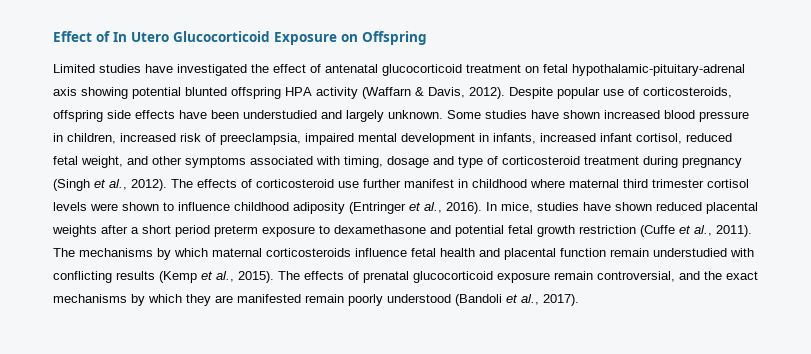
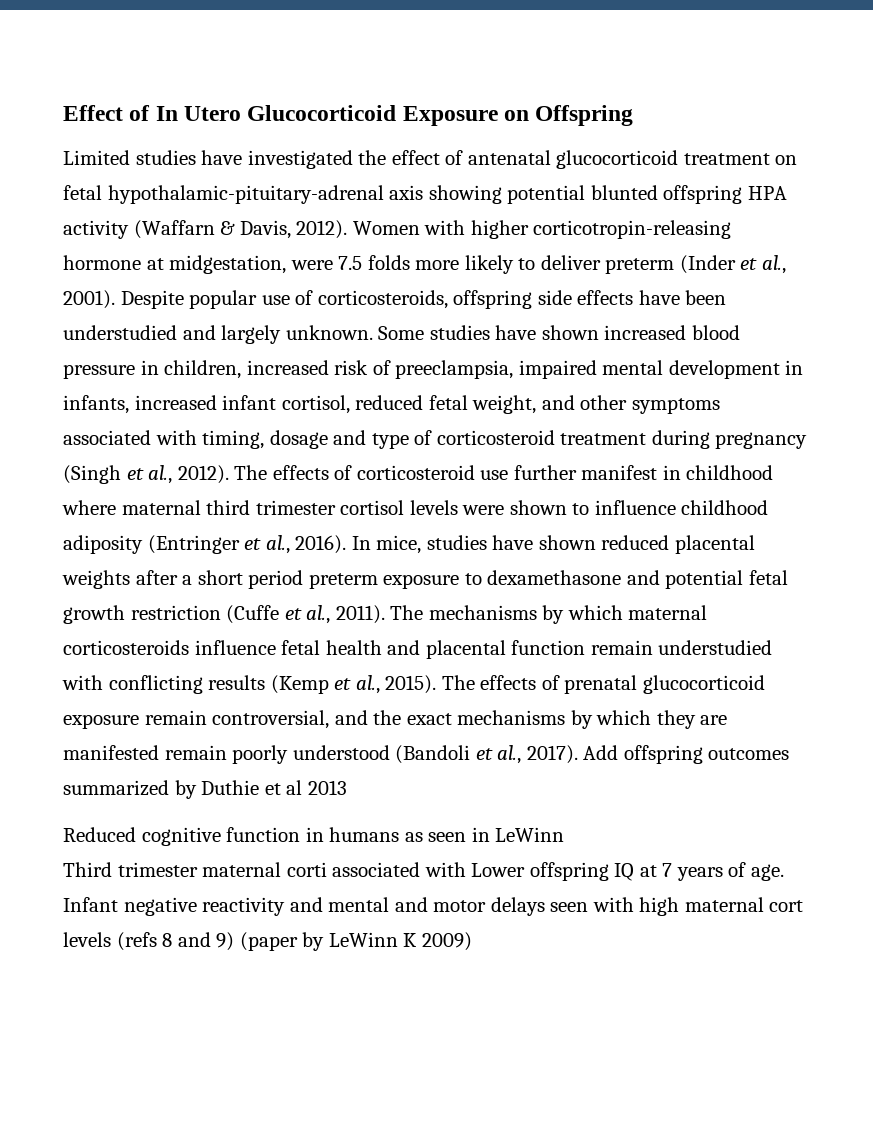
+ Women with higher corticotropin-releasing hormone at midgestation, were 7.5 folds more likely to deliver preterm (Inder et al., 2001).
+ Add offspring outcomes summarized by Duthie et al 2013
+ Reduced cognitive function in humans as seen in LeWinn
+ Third trimester maternal corti associated with Lower offspring IQ at 7 years of age. Infant negative reactivity and mental and motor delays seen with high maternal cort levels (refs 8 and 9) (paper by LeWinn K 2009)

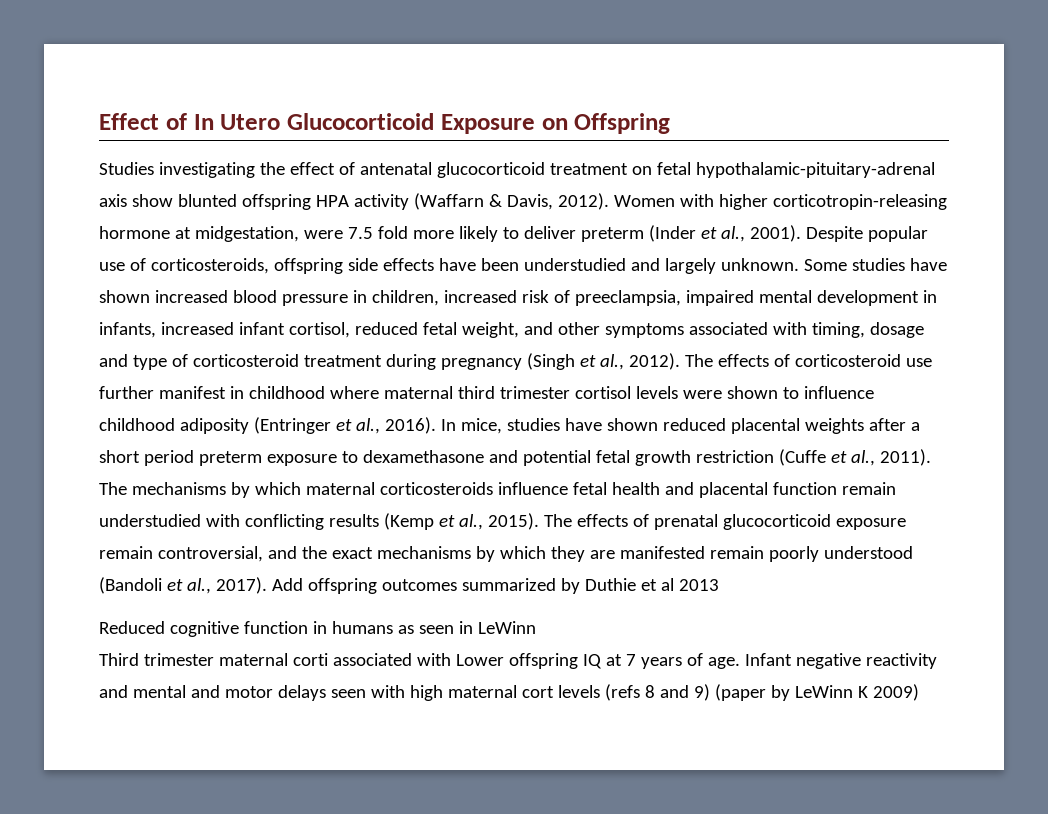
- Limited studies have investigated the effect of antenatal glucocorticoid treatment on fetal hypothalamic-pituitary-adrenal axis showing potential blunted offspring HPA activity (Waffarn & Davis, 2012).
+ Studies investigating the effect of antenatal glucocorticoid treatment on fetal hypothalamic-pituitary-adrenal axis show blunted offspring HPA activity (Waffarn & Davis, 2012).
- Women with higher corticotropin-releasing hormone at midgestation, were 7.5 folds more likely to deliver preterm (Inder et al., 2001).
+ Women with higher corticotropin-releasing hormone at midgestation, were 7.5 fold more likely to deliver preterm (Inder et al., 2001).

